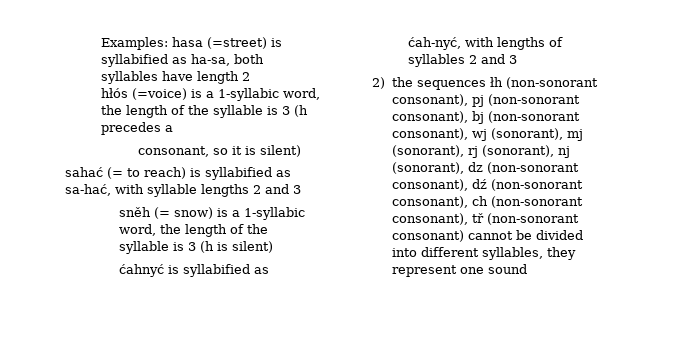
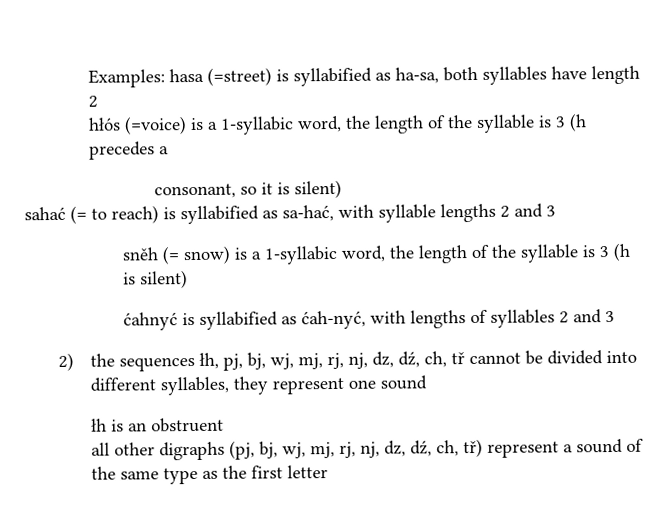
- 2) the sequences łh (non-sonorant consonant), pj (non-sonorant consonant), bj (non-sonorant consonant), wj (sonorant), mj (sonorant), rj (sonorant), nj (sonorant), dz (non-sonorant consonant), dź (non-sonorant consonant), ch (non-sonorant consonant), tř (non-sonorant consonant) cannot be divided into different syllables, they represent one sound
+ 2) the sequences łh, pj, bj, wj, mj, rj, nj, dz, dź, ch, tř cannot be divided into different syllables, they represent one sound
+ łh is an obstruent
+ all other digraphs (pj, bj, wj, mj, rj, nj, dz, dź, ch, tř) represent a sound of the same type as the first letter

